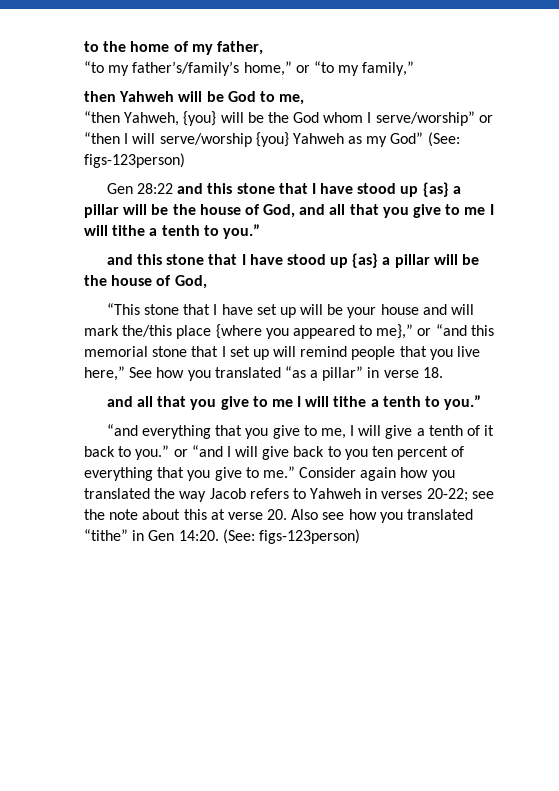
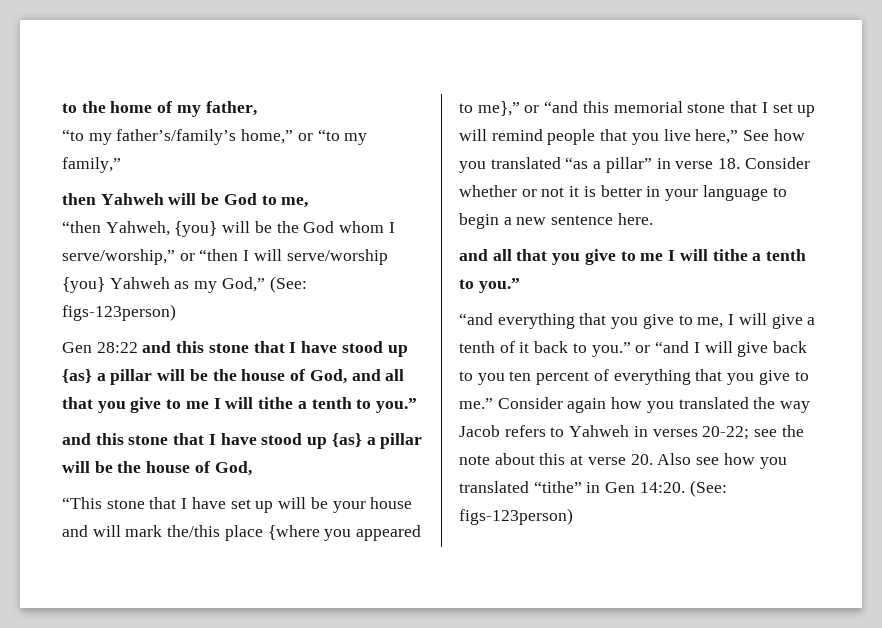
- “then Yahweh, {you} will be the God whom I serve/worship” or “then I will serve/worship {you} Yahweh as my God” (See: figs-123person)
+ “then Yahweh, {you} will be the God whom I serve/worship,” or “then I will serve/worship {you} Yahweh as my God,” (See: figs-123person)
- “This stone that I have set up will be your house and will mark the/this place {where you appeared to me},” or “and this memorial stone that I set up will remind people that you live here,” See how you translated “as a pillar” in verse 18.
+ “This stone that I have set up will be your house and will mark the/this place {where you appeared to me},” or “and this memorial stone that I set up will remind people that you live here,” See how you translated “as a pillar” in verse 18. Consider whether or not it is better in your language to begin a new sentence here.

